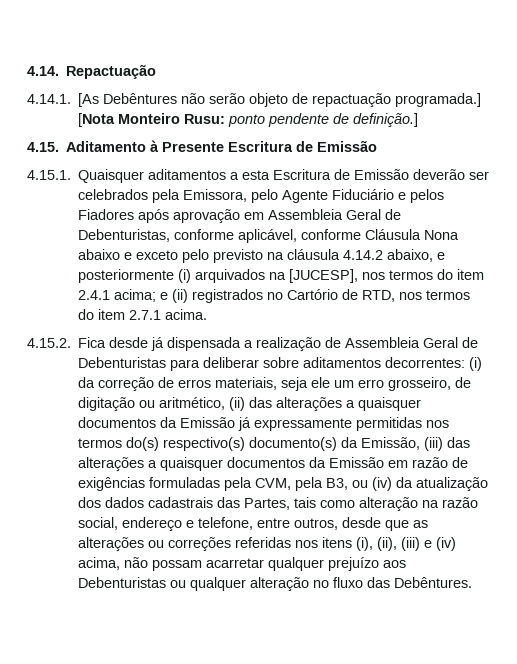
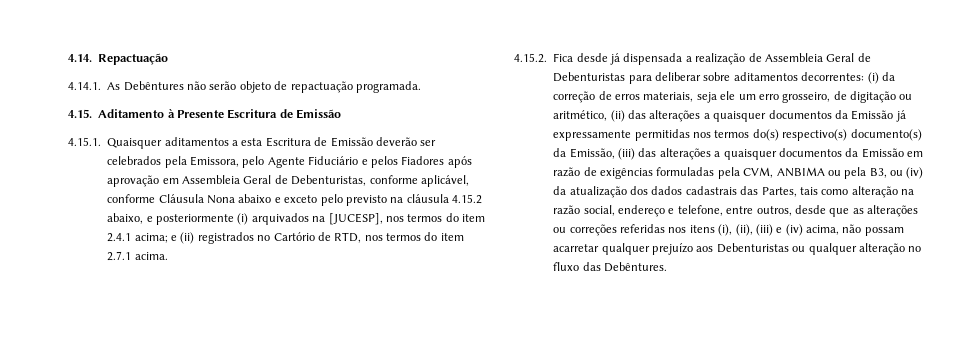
- 4.14.1. [As Debêntures não serão objeto de repactuação programada.] [Nota Monteiro Rusu: ponto pendente de definição.]
+ 4.14.1. As Debêntures não serão objeto de repactuação programada.
- 4.15.1. Quaisquer aditamentos a esta Escritura de Emissão deverão ser celebrados pela Emissora, pelo Agente Fiduciário e pelos Fiadores após aprovação em Assembleia Geral de Debenturistas, conforme aplicável, conforme Cláusula Nona abaixo e exceto pelo previsto na cláusula 4.14.2 abaixo, e posteriormente (i) arquivados na [JUCESP], nos termos do item 2.4.1 acima;
+ 4.15.1. Quaisquer aditamentos a esta Escritura de Emissão deverão ser celebrados pela Emissora, pelo Agente Fiduciário e pelos Fiadores após aprovação em Assembleia Geral de Debenturistas, conforme aplicável, conforme Cláusula Nona abaixo e exceto pelo previsto na cláusula 4.15.2 abaixo, e posteriormente (i) arquivados na [JUCESP], nos termos do item 2.4.1 acima;
- (i) da correção de erros materiais, seja ele um erro grosseiro, de digitação ou aritmético, (ii) das alterações a quaisquer documentos da Emissão já expressamente permitidas nos termos do(s) respectivo(s) documento(s) da Emissão, (iii) das alterações a quaisquer documentos da Emissão em razão de exigências formuladas pela CVM, pela B3, ou (iv) da atualização dos dados cadastrais das Partes, tais como alteração na razão social, endereço e telefone, entre outros, desde que as alterações ou correções referidas nos itens (i), (ii), (iii) e (iv) acima, não possam acarretar qualquer prejuízo aos Debenturistas ou qualquer alteração no fluxo das Debêntures.
+ (i) da correção de erros materiais, seja ele um erro grosseiro, de digitação ou aritmético, (ii) das alterações a quaisquer documentos da Emissão já expressamente permitidas nos termos do(s) respectivo(s) documento(s) da Emissão, (iii) das alterações a quaisquer documentos da Emissão em razão de exigências formuladas pela CVM, ANBIMA ou pela B3, ou (iv) da atualização dos dados cadastrais das Partes, tais como alteração na razão social, endereço e telefone, entre outros, desde que as alterações ou correções referidas nos itens (i), (ii), (iii) e (iv) acima, não possam acarretar qualquer prejuízo aos Debenturistas ou qualquer alteração no fluxo das Debêntures.

